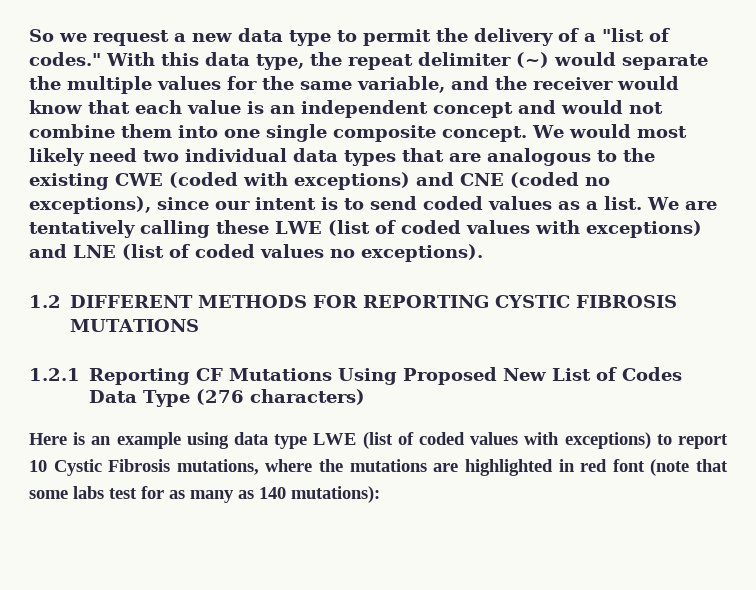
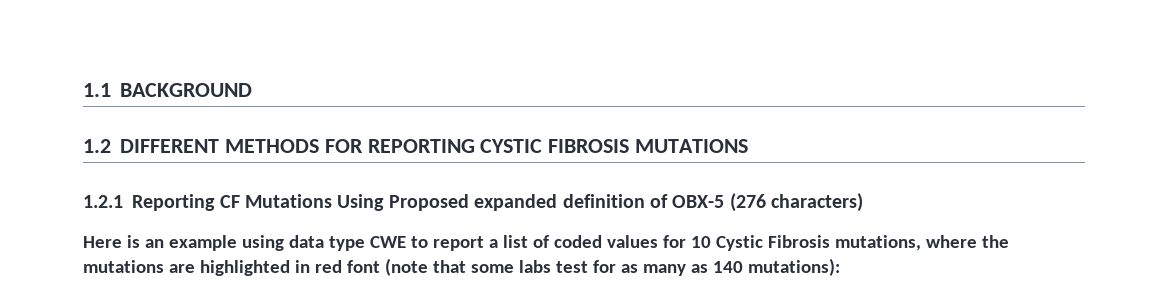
- So we request a new data type to permit the delivery of a "list of codes." With this data type, the repeat delimiter (~) would separate the multiple values for the same variable, and the receiver would know that each value is an independent concept and would not combine them into one single composite concept. We would most likely need two individual data types that are analogous to the existing CWE (coded with exceptions) and CNE (coded no exceptions), since our intent is to send coded values as a list. We are tentatively calling these LWE (list of coded values with exceptions) and LNE (list of coded values no exceptions).
+ 1.1 BACKGROUND
- 1.2.1 Reporting CF Mutations Using Proposed New List of Codes Data Type (276 characters)
+ 1.2.1 Reporting CF Mutations Using Proposed expanded definition of OBX-5 (276 characters)
- Here is an example using data type LWE (list of coded values with exceptions) to report 10 Cystic Fibrosis mutations, where the mutations are highlighted in red font (note that some labs test for as many as 140 mutations):
+ Here is an example using data type CWE to report a list of coded values for 10 Cystic Fibrosis mutations, where the mutations are highlighted in red font (note that some labs test for as many as 140 mutations):

